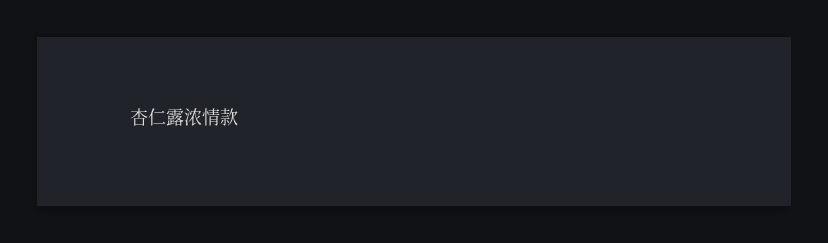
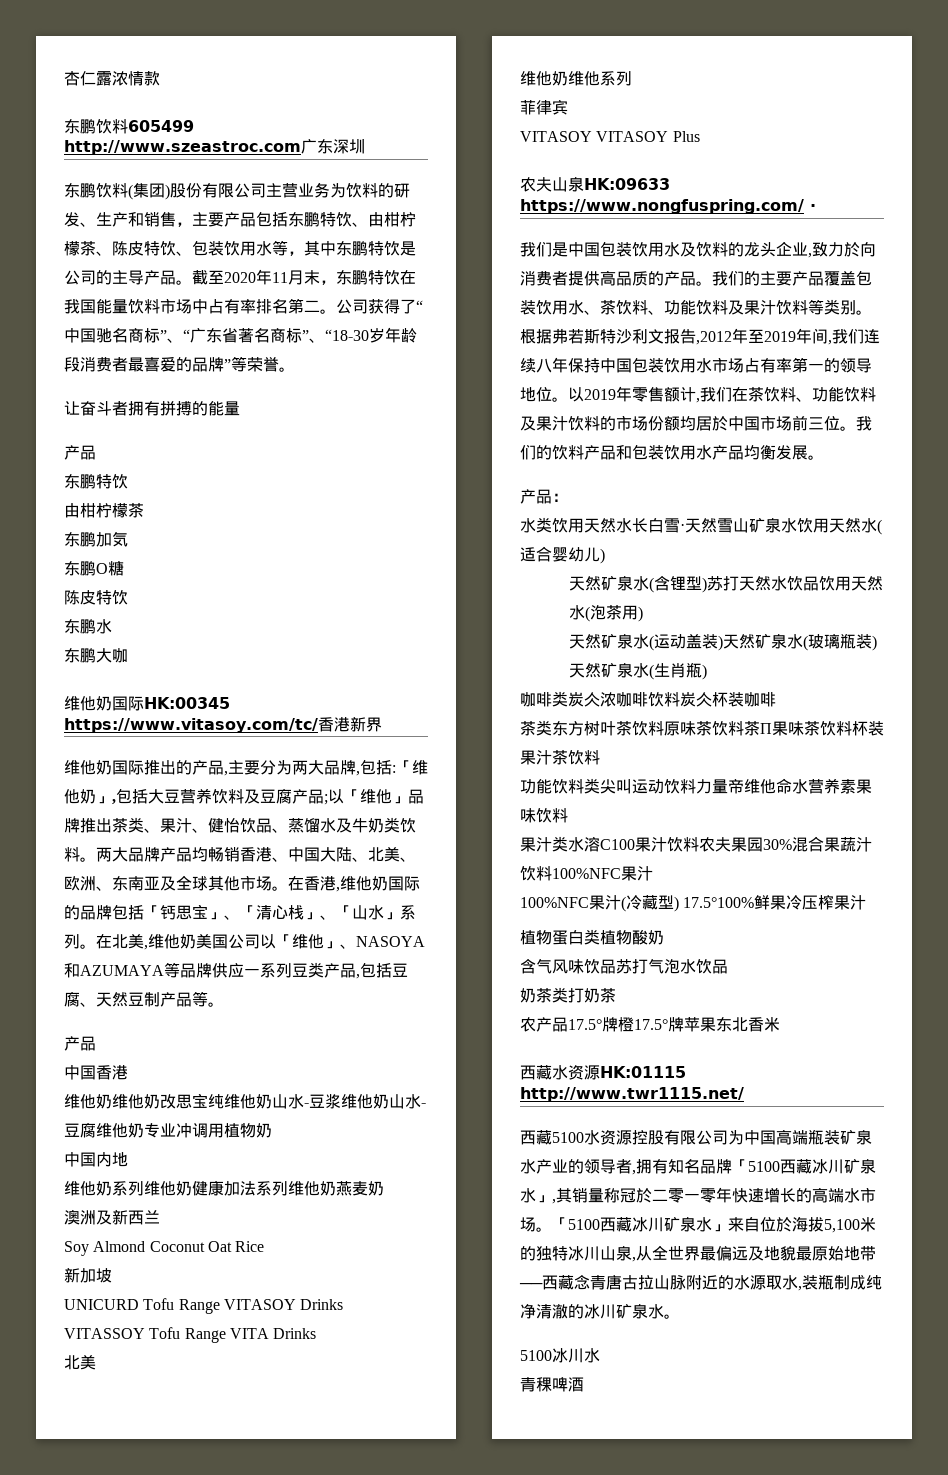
+ 东鹏饮料605499 http://www.szeastroc.com广东深圳
+ 东鹏饮料(集团)股份有限公司主营业务为饮料的研发、生产和销售，主要产品包括东鹏特饮、由柑柠檬茶、陈皮特饮、包装饮用水等，其中东鹏特饮是公司的主导产品。截至2020年11月末，东鹏特饮在我国能量饮料市场中占有率排名第二。公司获得了“中国驰名商标”、“广东省著名商标”、“18-30岁年龄段消费者最喜爱的品牌”等荣誉。
+ 让奋斗者拥有拼搏的能量
+ 产品
+ 东鹏特饮
+ 由柑柠檬茶
+ 东鹏加気
+ 东鹏O糖
+ 陈皮特饮
+ 东鹏水
+ 东鹏大咖
+ 维他奶国际HK:00345 https://www.vitasoy.com/tc/香港新界
+ 维他奶国际推出的产品,主要分为两大品牌,包括:「维他奶」,包括大豆营养饮料及豆腐产品;以「维他」品牌推出茶类、果汁、健怡饮品、蒸馏水及牛奶类饮料。两大品牌产品均畅销香港、中国大陆、北美、欧洲、东南亚及全球其他市场。在香港,维他奶国际的品牌包括「钙思宝」、「清心栈」、「山水」系列。在北美,维他奶美国公司以「维他」、NASOYA和AZUMAYA等品牌供应一系列豆类产品,包括豆腐、天然豆制产品等。
+ 产品
+ 中国香港
+ 维他奶维他奶改思宝纯维他奶山水-豆浆维他奶山水-豆腐维他奶专业冲调用植物奶
+ 中国内地
+ 维他奶系列维他奶健康加法系列维他奶燕麦奶
+ 澳洲及新西兰
+ Soy Almond Coconut Oat Rice
+ 新加坡
+ UNICURD Tofu Range VITASOY Drinks VITASSOY Tofu Range VITA Drinks
+ 北美
+ 维他奶维他系列
+ 菲律宾
+ VITASOY VITASOY Plus
+ 农夫山泉HK:09633 https://www.nongfuspring.com/ ·
+ 我们是中国包装饮用水及饮料的龙头企业,致力於向消费者提供高品质的产品。我们的主要产品覆盖包装饮用水、茶饮料、功能饮料及果汁饮料等类别。根据弗若斯特沙利文报告,2012年至2019年间,我们连续八年保持中国包装饮用水市场占有率第一的领导地位。以2019年零售额计,我们在茶饮料、功能饮料及果汁饮料的市场份额均居於中国市场前三位。我们的饮料产品和包装饮用水产品均衡发展。
+ 产品：
+ 水类饮用天然水长白雪·天然雪山矿泉水饮用天然水(适合婴幼儿)
+ 天然矿泉水(含锂型)苏打天然水饮品饮用天然水(泡茶用)
+ 天然矿泉水(运动盖装)天然矿泉水(玻璃瓶装)天然矿泉水(生肖瓶)
+ 咖啡类炭仌浓咖啡饮料炭仌杯装咖啡
+ 茶类东方树叶茶饮料原味茶饮料茶Π果味茶饮料杯装果汁茶饮料
+ 功能饮料类尖叫运动饮料力量帝维他命水营养素果味饮料
+ 果汁类水溶C100果汁饮料农夫果园30%混合果蔬汁饮料100%NFC果汁
+ 100%NFC果汁(冷藏型) 17.5°100%鲜果冷压榨果汁
+ 植物蛋白类植物酸奶
+ 含气风味饮品苏打气泡水饮品
+ 奶茶类打奶茶
+ 农产品17.5°牌橙17.5°牌苹果东北香米
+ 西藏水资源HK:01115 http://www.twr1115.net/
+ 西藏5100水资源控股有限公司为中国高端瓶装矿泉水产业的领导者,拥有知名品牌「5100西藏冰川矿泉水」,其销量称冠於二零一零年快速增长的高端水市场。「5100西藏冰川矿泉水」来自位於海拔5,100米的独特冰川山泉,从全世界最偏远及地貌最原始地带──西藏念青唐古拉山脉附近的水源取水,装瓶制成纯净清澈的冰川矿泉水。
+ 5100冰川水
+ 青稞啤酒

